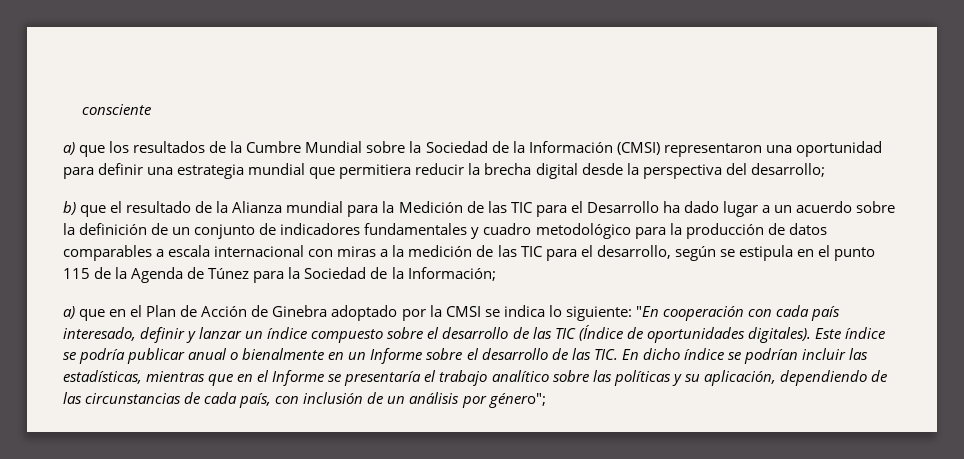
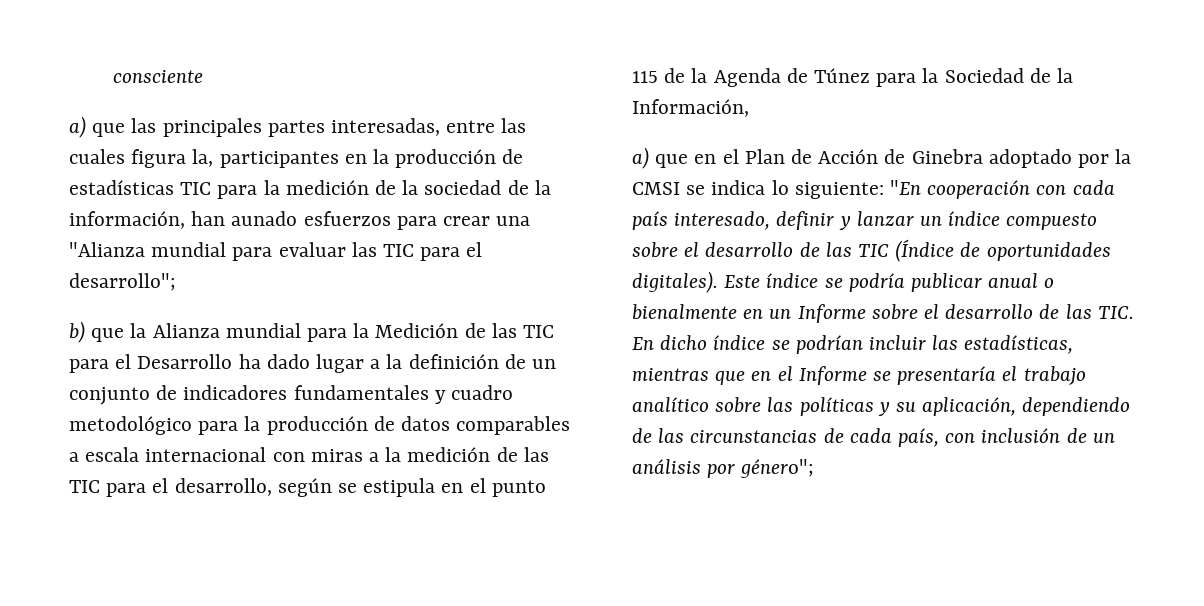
- a) que los resultados de la Cumbre Mundial sobre la Sociedad de la Información (CMSI) representaron una oportunidad para definir una estrategia mundial que permitiera reducir la brecha digital desde la perspectiva del desarrollo;
+ a) que las principales partes interesadas, entre las cuales figura la, participantes en la producción de estadísticas TIC para la medición de la sociedad de la información, han aunado esfuerzos para crear una "Alianza mundial para evaluar las TIC para el desarrollo";
- b) que el resultado de la Alianza mundial para la Medición de las TIC para el Desarrollo ha dado lugar a un acuerdo sobre la definición de un conjunto de indicadores fundamentales y cuadro metodológico para la producción de datos comparables a escala internacional con miras a la medición de las TIC para el desarrollo, según se estipula en el punto 115 de la Agenda de Túnez para la Sociedad de la Información;
+ b) que la Alianza mundial para la Medición de las TIC para el Desarrollo ha dado lugar a la definición de un conjunto de indicadores fundamentales y cuadro metodológico para la producción de datos comparables a escala internacional con miras a la medición de las TIC para el desarrollo, según se estipula en el punto 115 de la Agenda de Túnez para la Sociedad de la Información,

